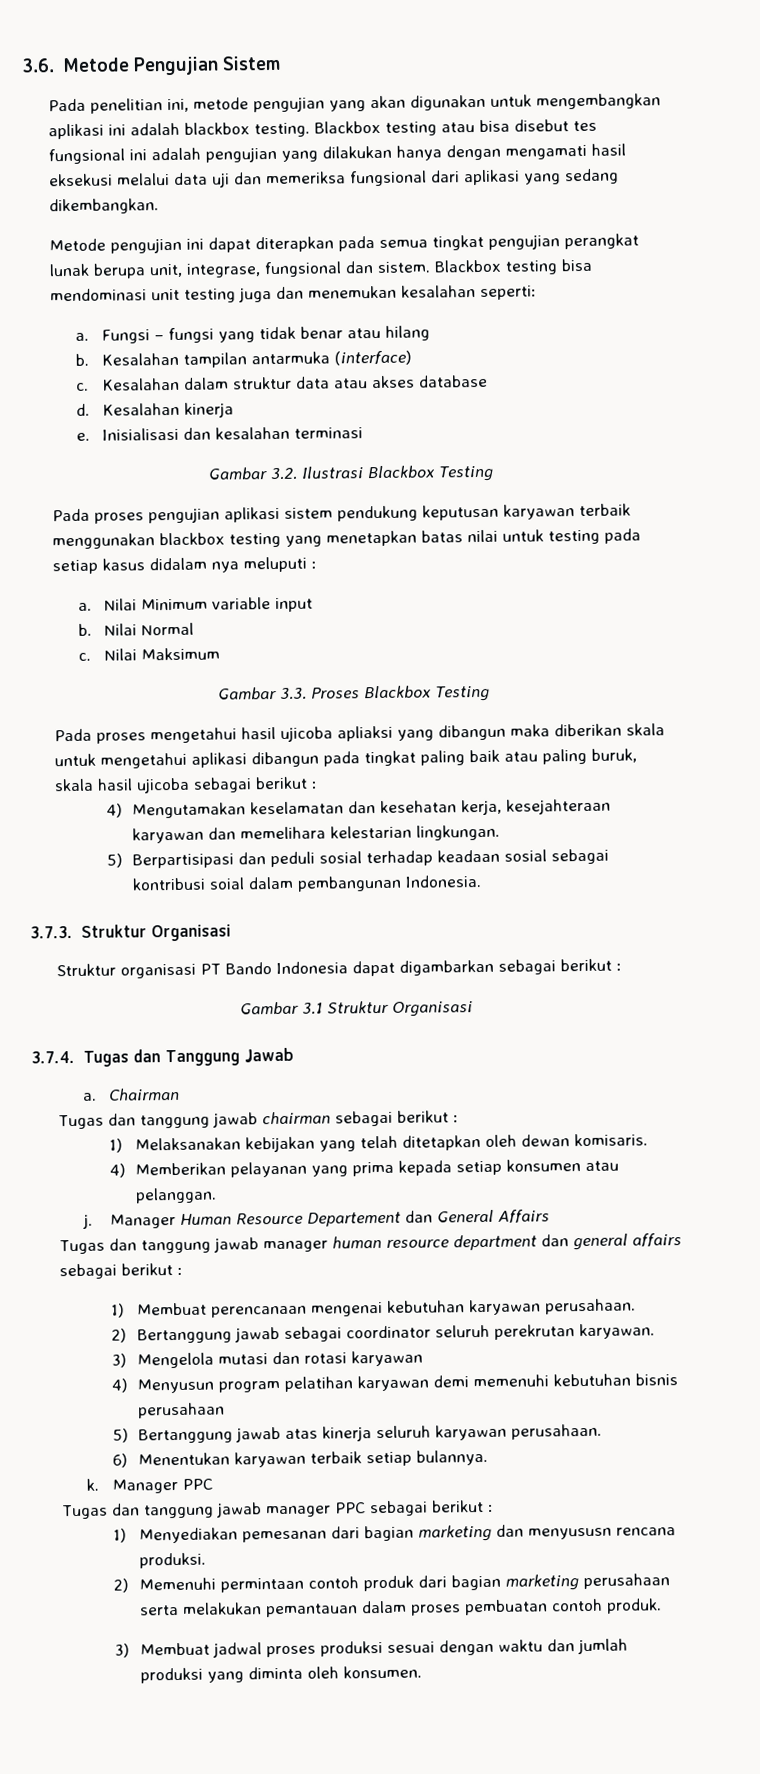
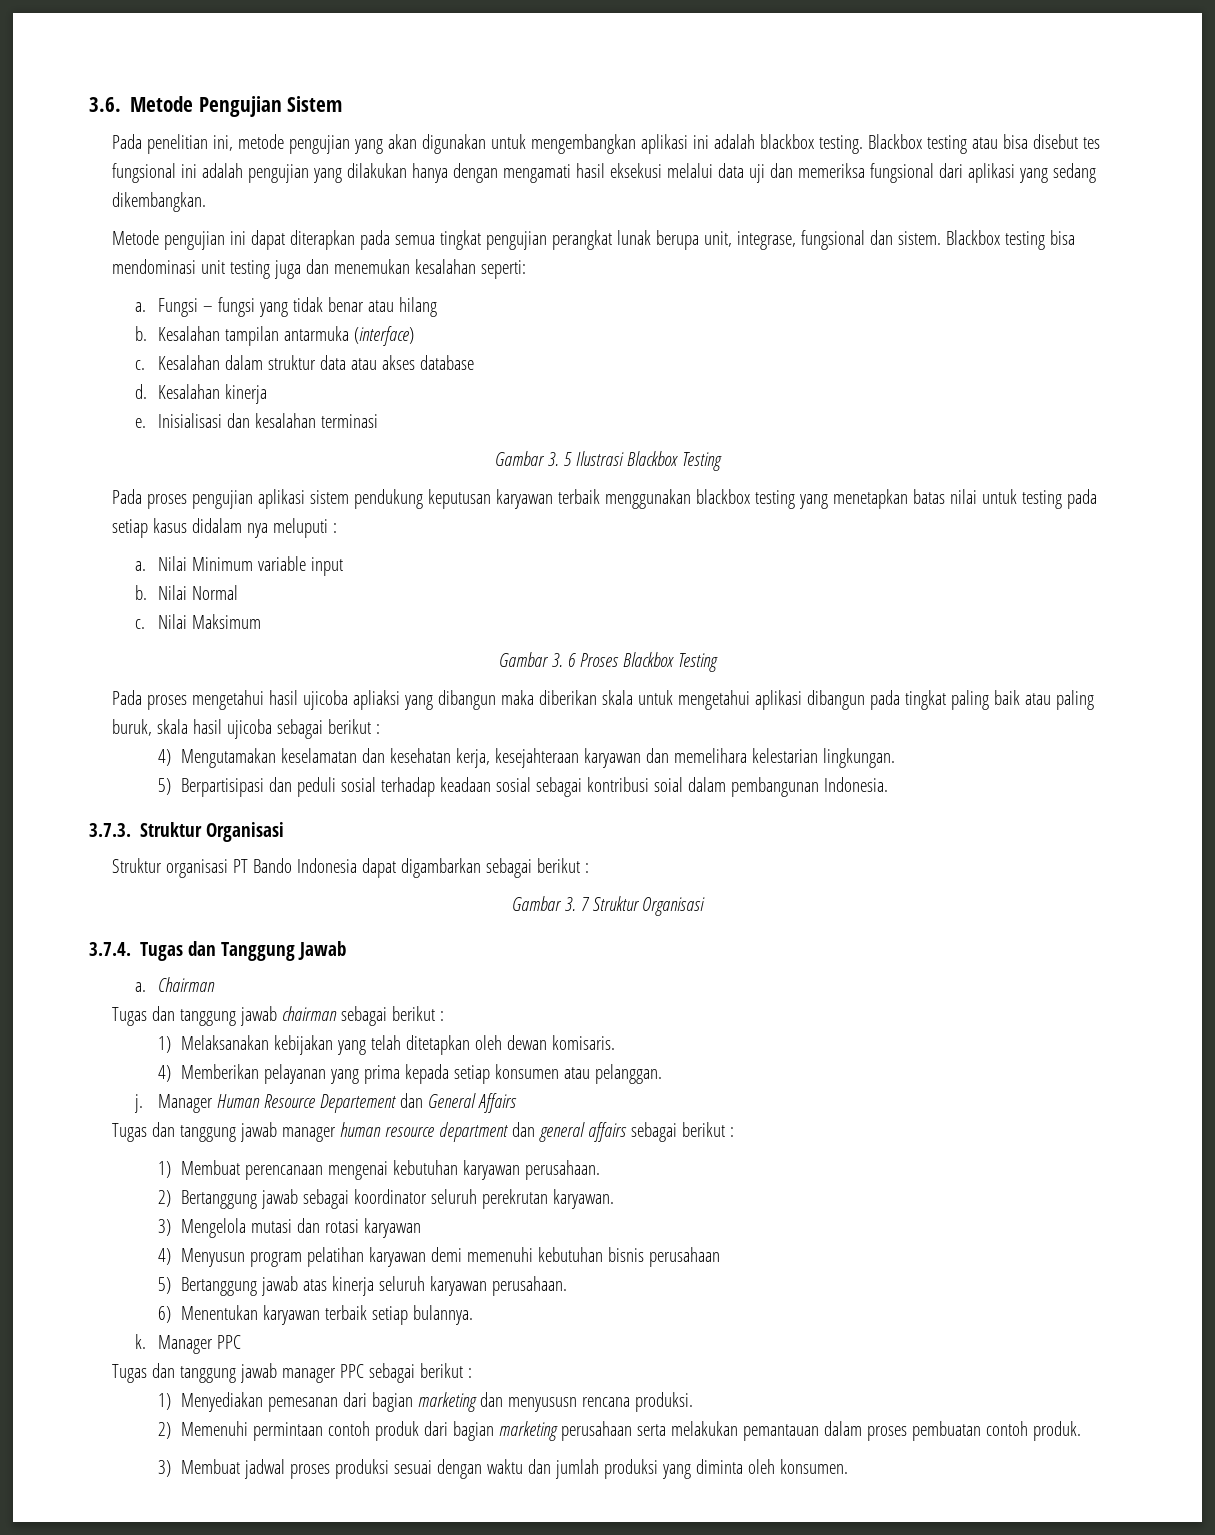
- Gambar 3.2. Ilustrasi Blackbox Testing
+ Gambar 3. 5 Ilustrasi Blackbox Testing
- Gambar 3.3. Proses Blackbox Testing
+ Gambar 3. 6 Proses Blackbox Testing
- Gambar 3.1 Struktur Organisasi
+ Gambar 3. 7 Struktur Organisasi
- 2) Bertanggung jawab sebagai coordinator seluruh perekrutan karyawan.
+ 2) Bertanggung jawab sebagai koordinator seluruh perekrutan karyawan.

